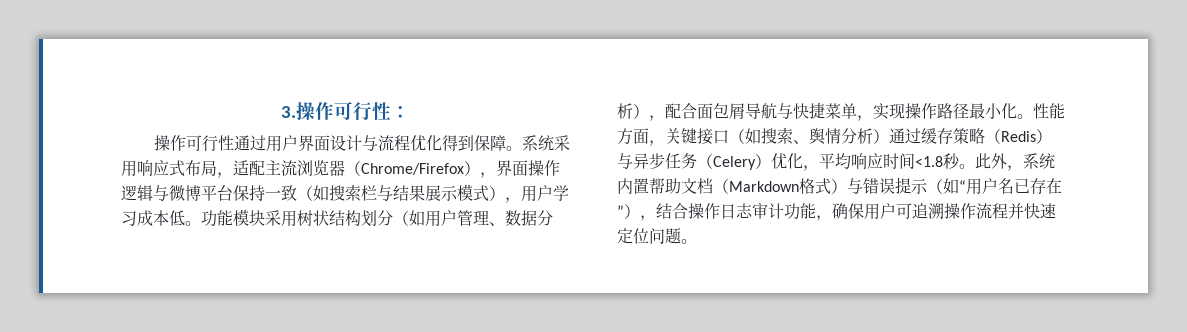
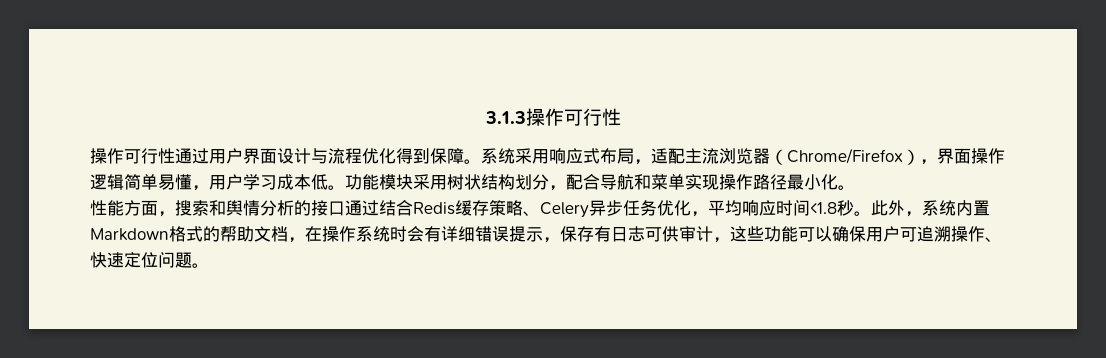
- 3.操作可行性：
+ 3.1.3操作可行性
- 系统采用响应式布局，适配主流浏览器（Chrome/Firefox），界面操作逻辑与微博平台保持一致（如搜索栏与结果展示模式），用户学习成本低。
+ 系统采用响应式布局，适配主流浏览器（Chrome/Firefox），界面操作逻辑简单易懂，用户学习成本低。
- 功能模块采用树状结构划分（如用户管理、数据分析），配合面包屑导航与快捷菜单，实现操作路径最小化。性能方面，关键接口（如搜索、舆情分析）通过缓存策略（Redis）与异步任务（Celery）优化，平均响应时间<1.8秒。
+ 功能模块采用树状结构划分，配合导航和菜单实现操作路径最小化。
+ 性能方面，搜索和舆情分析的接口通过结合Redis缓存策略、Celery异步任务优化，平均响应时间<1.8秒。
- 此外，系统内置帮助文档（Markdown格式）与错误提示（如“用户名已存在”），结合操作日志审计功能，确保用户可追溯操作流程并快速定位问题。
+ 此外，系统内置Markdown格式的帮助文档，在操作系统时会有详细错误提示，保存有日志可供审计，这些功能可以确保用户可追溯操作、快速定位问题。

